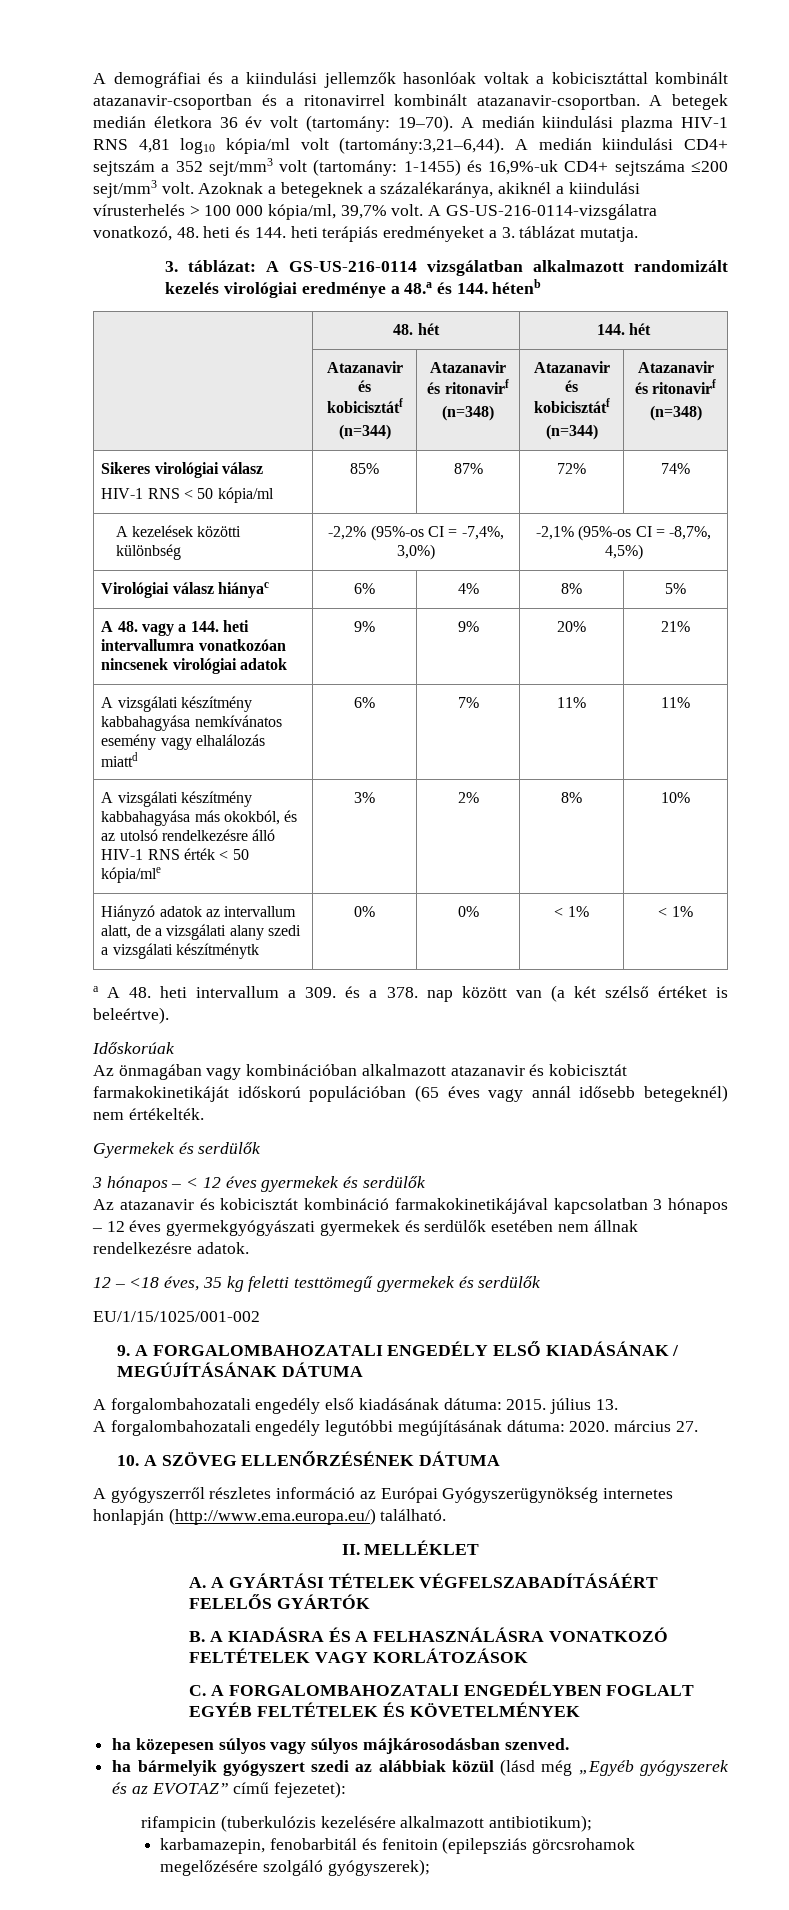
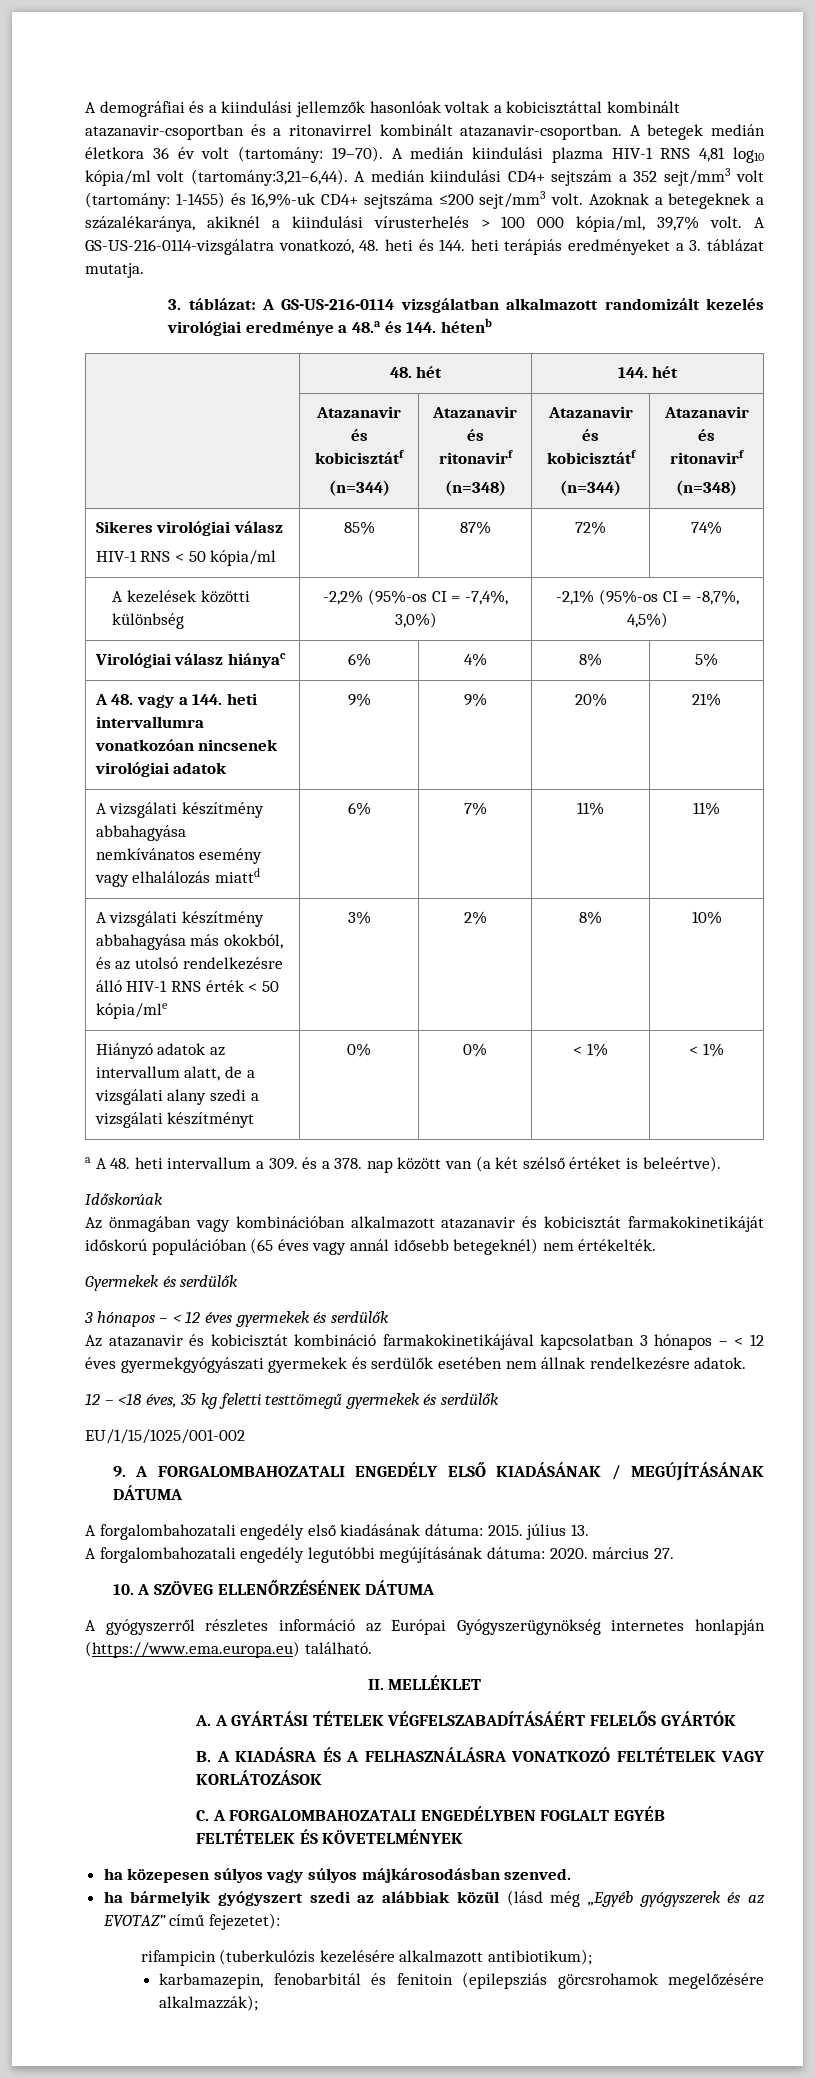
- A vizsgálati készítmény kabbahagyása nemkívánatos esemény vagy elhalálozás miattd | 6% | 7% | 11% | 11%
+ A vizsgálati készítmény abbahagyása nemkívánatos esemény vagy elhalálozás miattd | 6% | 7% | 11% | 11%
- A vizsgálati készítmény kabbahagyása más okokból, és az utolsó rendelkezésre álló HIV-1 RNS érték < 50 kópia/mle | 3% | 2% | 8% | 10%
+ A vizsgálati készítmény abbahagyása más okokból, és az utolsó rendelkezésre álló HIV-1 RNS érték < 50 kópia/mle | 3% | 2% | 8% | 10%
- Hiányzó adatok az intervallum alatt, de a vizsgálati alany szedi a vizsgálati készítménytk | 0% | 0% | < 1% | < 1%
+ Hiányzó adatok az intervallum alatt, de a vizsgálati alany szedi a vizsgálati készítményt | 0% | 0% | < 1% | < 1%
- Az atazanavir és kobicisztát kombináció farmakokinetikájával kapcsolatban 3 hónapos – 12 éves gyermekgyógyászati gyermekek és serdülők esetében nem állnak rendelkezésre adatok.
+ Az atazanavir és kobicisztát kombináció farmakokinetikájával kapcsolatban 3 hónapos – < 12 éves gyermekgyógyászati gyermekek és serdülők esetében nem állnak rendelkezésre adatok.
- A gyógyszerről részletes információ az Európai Gyógyszerügynökség internetes honlapján (http://www.ema.europa.eu/) található.
+ A gyógyszerről részletes információ az Európai Gyógyszerügynökség internetes honlapján (https://www.ema.europa.eu) található.
- karbamazepin, fenobarbitál és fenitoin (epilepsziás görcsrohamok megelőzésére szolgáló gyógyszerek);
+ karbamazepin, fenobarbitál és fenitoin (epilepsziás görcsrohamok megelőzésére alkalmazzák);

